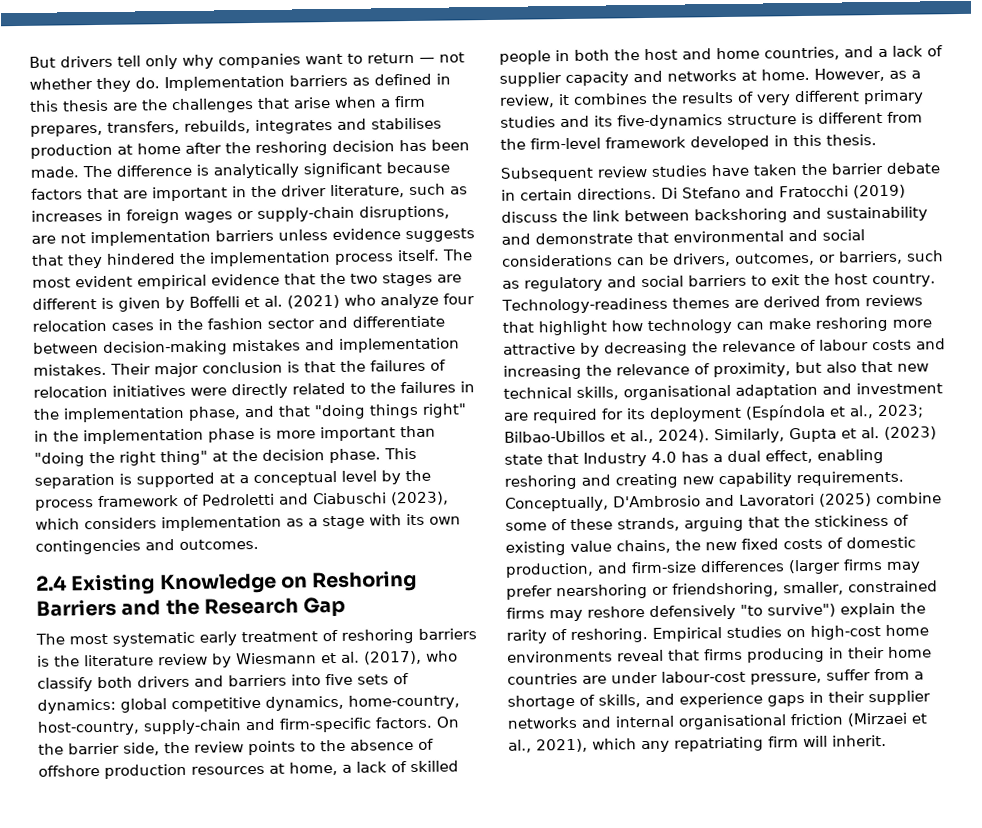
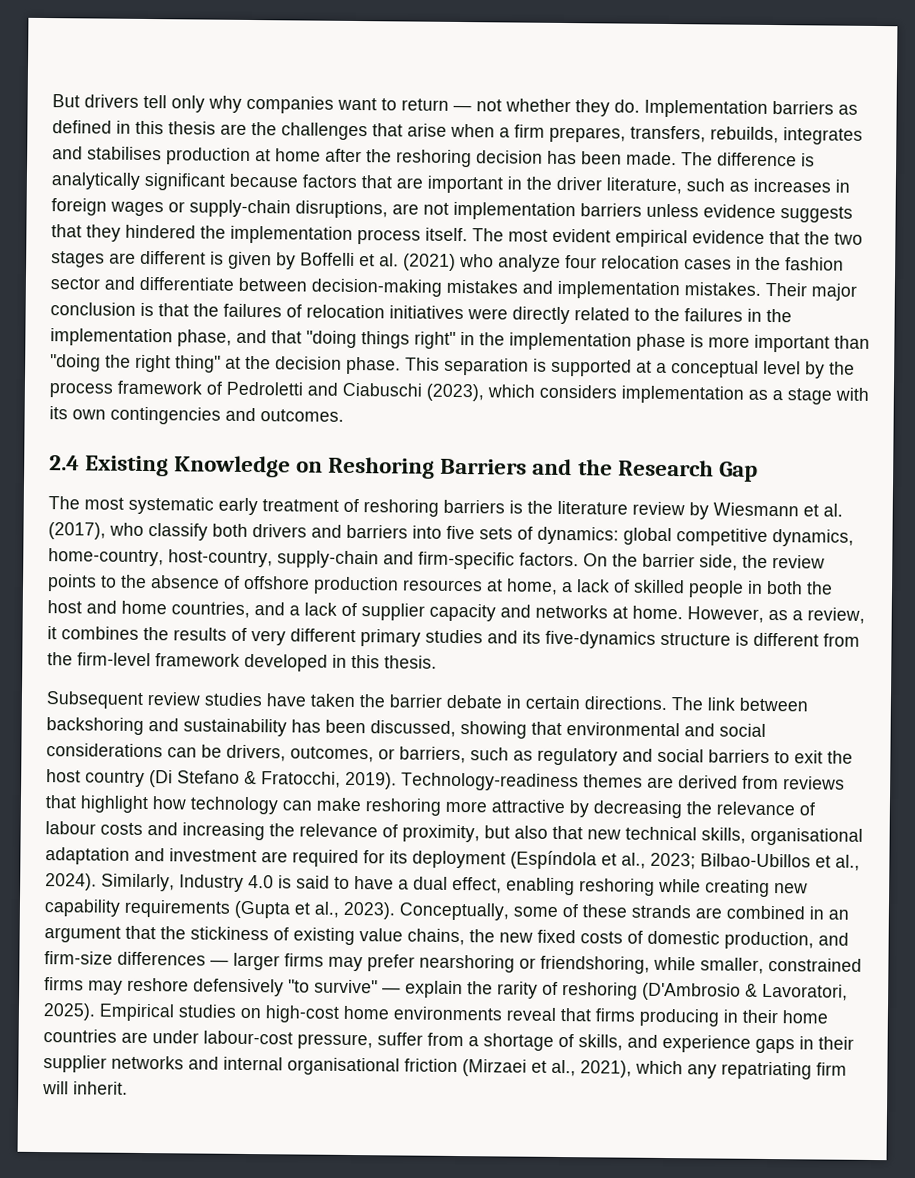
- Di Stefano and Fratocchi (2019) discuss the link between backshoring and sustainability and demonstrate that environmental and social considerations can be drivers, outcomes, or barriers, such as regulatory and social barriers to exit the host country.
+ The link between backshoring and sustainability has been discussed, showing that environmental and social considerations can be drivers, outcomes, or barriers, such as regulatory and social barriers to exit the host country (Di Stefano & Fratocchi, 2019).
- Similarly, Gupta et al. (2023) state that Industry 4.0 has a dual effect, enabling reshoring and creating new capability requirements. Conceptually, D'Ambrosio and Lavoratori (2025) combine some of these strands, arguing that the stickiness of existing value chains, the new fixed costs of domestic production, and firm-size differences (larger firms may prefer nearshoring or friendshoring, smaller, constrained firms may reshore defensively "to survive") explain the rarity of reshoring.
+ Similarly, Industry 4.0 is said to have a dual effect, enabling reshoring while creating new capability requirements (Gupta et al., 2023). Conceptually, some of these strands are combined in an argument that the stickiness of existing value chains, the new fixed costs of domestic production, and firm-size differences — larger firms may prefer nearshoring or friendshoring, while smaller, constrained firms may reshore defensively "to survive" — explain the rarity of reshoring (D'Ambrosio & Lavoratori, 2025).

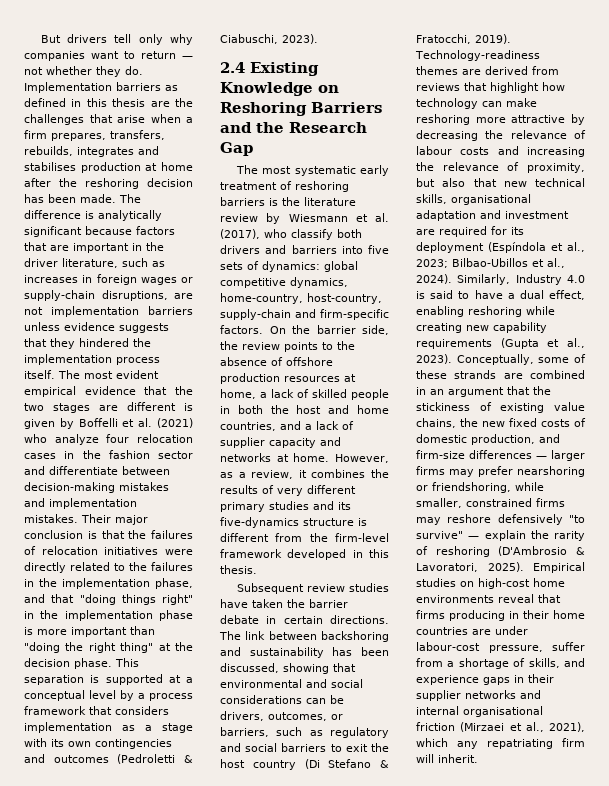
- This separation is supported at a conceptual level by the process framework of Pedroletti and Ciabuschi (2023), which considers implementation as a stage with its own contingencies and outcomes.
+ This separation is supported at a conceptual level by a process framework that considers implementation as a stage with its own contingencies and outcomes (Pedroletti & Ciabuschi, 2023).

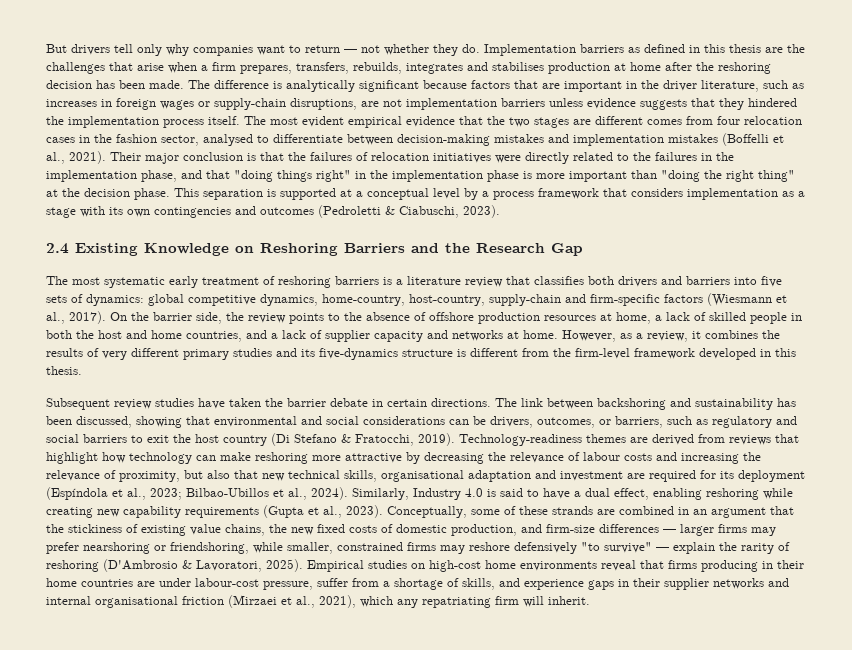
- The most evident empirical evidence that the two stages are different is given by Boffelli et al. (2021) who analyze four relocation cases in the fashion sector and differentiate between decision-making mistakes and implementation mistakes.
+ The most evident empirical evidence that the two stages are different comes from four relocation cases in the fashion sector, analysed to differentiate between decision-making mistakes and implementation mistakes (Boffelli et al., 2021).
- The most systematic early treatment of reshoring barriers is the literature review by Wiesmann et al. (2017), who classify both drivers and barriers into five sets of dynamics: global competitive dynamics, home-country, host-country, supply-chain and firm-specific factors.
+ The most systematic early treatment of reshoring barriers is a literature review that classifies both drivers and barriers into five sets of dynamics: global competitive dynamics, home-country, host-country, supply-chain and firm-specific factors (Wiesmann et al., 2017).

